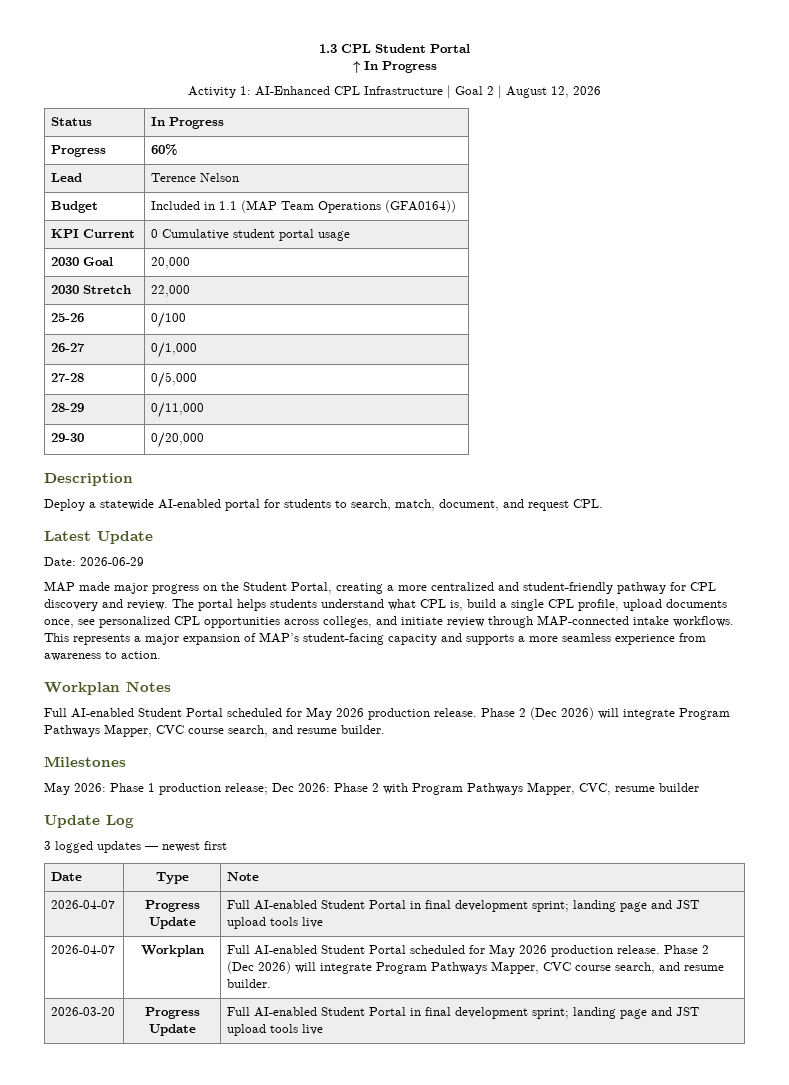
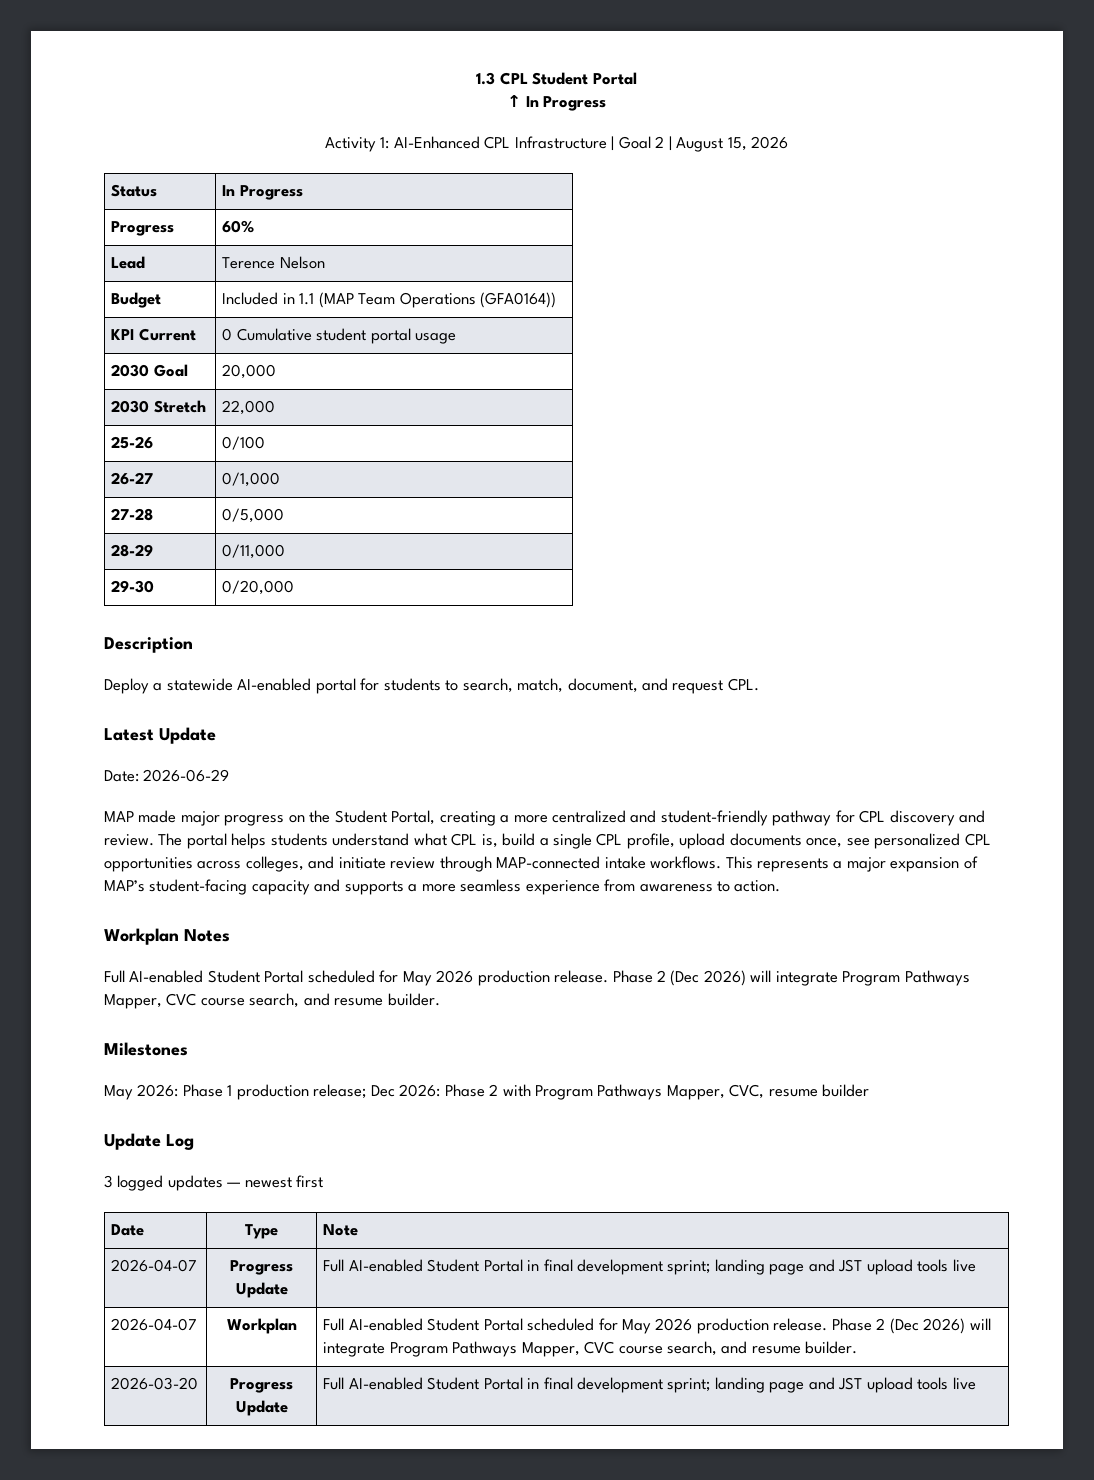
- Activity 1: AI-Enhanced CPL Infrastructure | Goal 2 | August 12, 2026
+ Activity 1: AI-Enhanced CPL Infrastructure | Goal 2 | August 15, 2026

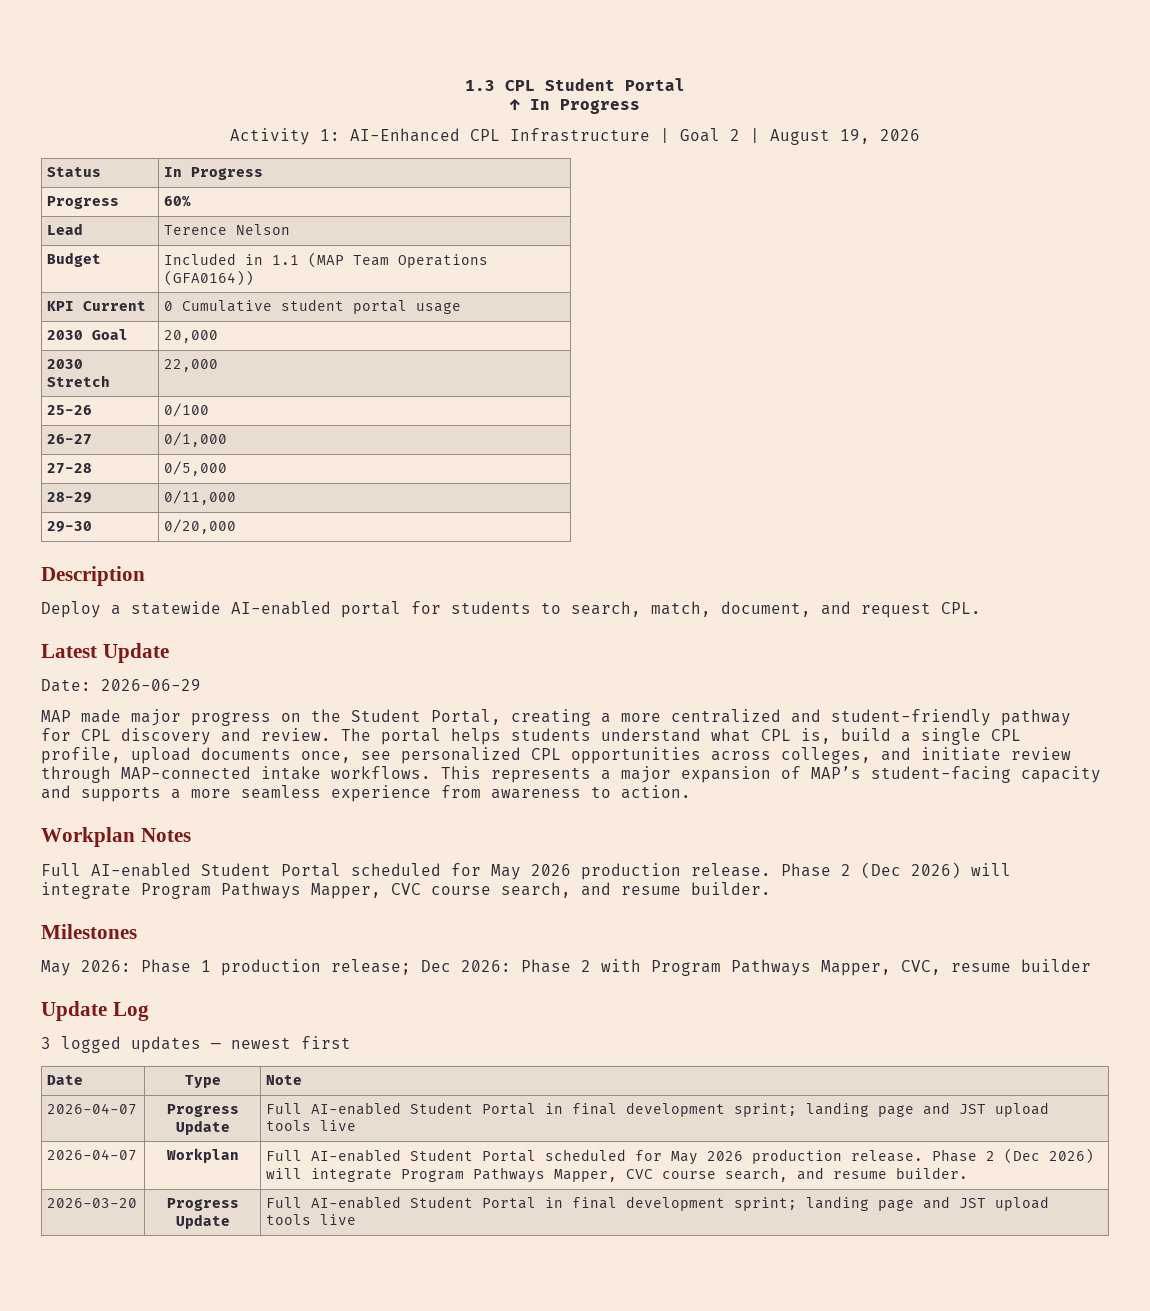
- Activity 1: AI-Enhanced CPL Infrastructure | Goal 2 | August 15, 2026
+ Activity 1: AI-Enhanced CPL Infrastructure | Goal 2 | August 19, 2026

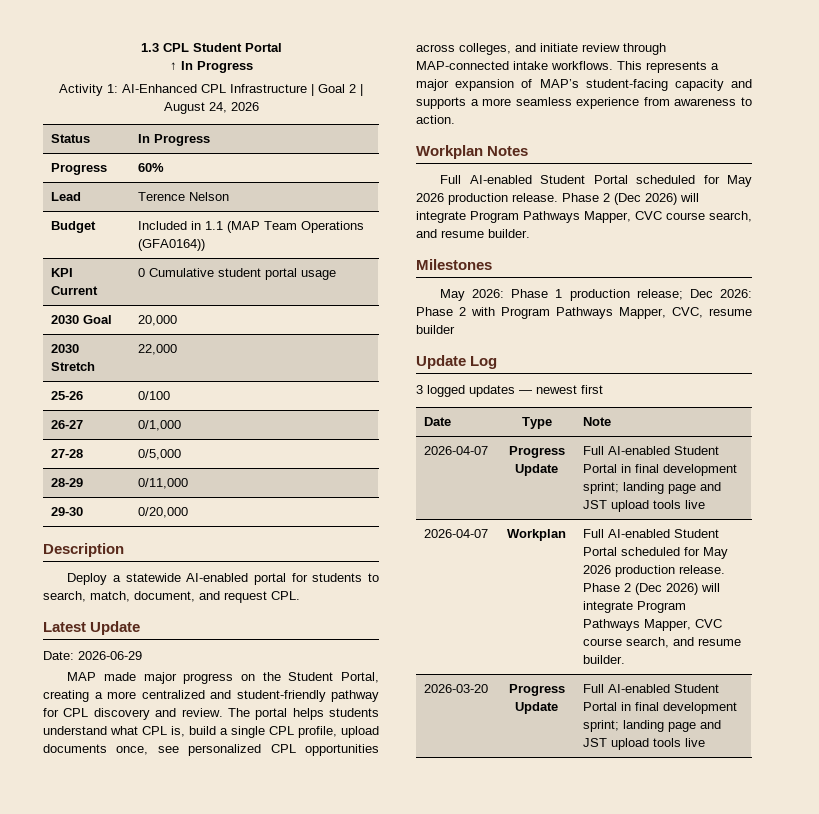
- Activity 1: AI-Enhanced CPL Infrastructure | Goal 2 | August 19, 2026
+ Activity 1: AI-Enhanced CPL Infrastructure | Goal 2 | August 24, 2026

